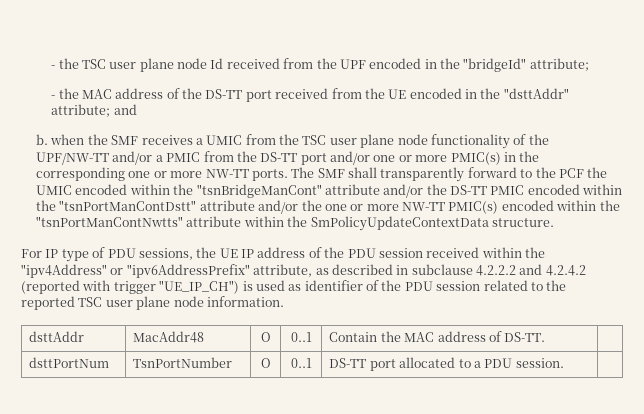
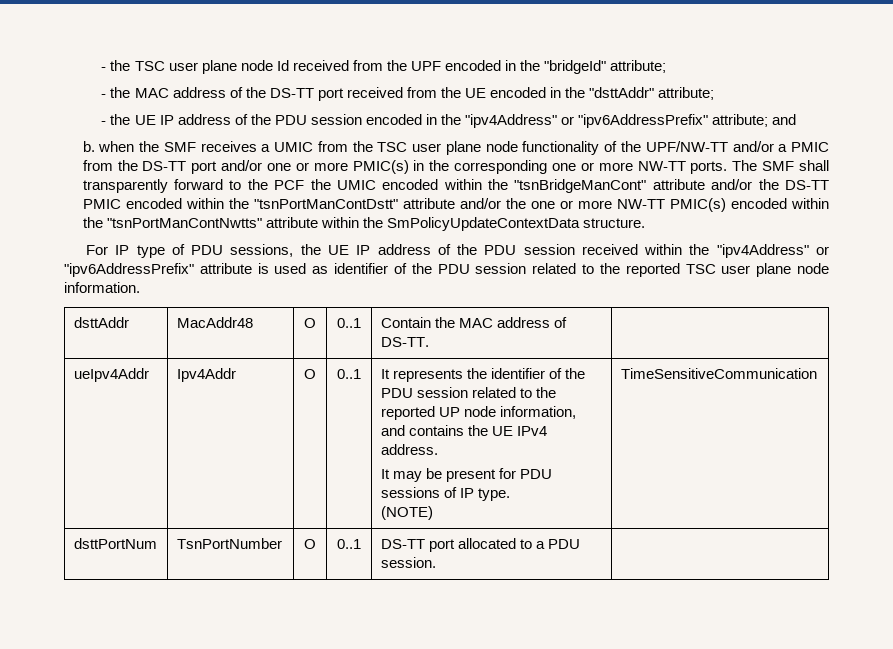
- - the MAC address of the DS-TT port received from the UE encoded in the "dsttAddr" attribute; and
+ - the MAC address of the DS-TT port received from the UE encoded in the "dsttAddr" attribute;
+ - the UE IP address of the PDU session encoded in the "ipv4Address" or "ipv6AddressPrefix" attribute; and
- For IP type of PDU sessions, the UE IP address of the PDU session received within the "ipv4Address" or "ipv6AddressPrefix" attribute, as described in subclause 4.2.2.2 and 4.2.4.2 (reported with trigger "UE_IP_CH") is used as identifier of the PDU session related to the reported TSC user plane node information.
+ For IP type of PDU sessions, the UE IP address of the PDU session received within the "ipv4Address" or "ipv6AddressPrefix" attribute is used as identifier of the PDU session related to the reported TSC user plane node information.
+ ueIpv4Addr | Ipv4Addr | O | 0..1 | It represents the identifier of the PDU session related to the reported UP node information, and contains the UE IPv4 address.
+ It may be present for PDU sessions of IP type.
+ (NOTE) | TimeSensitiveCommunication

